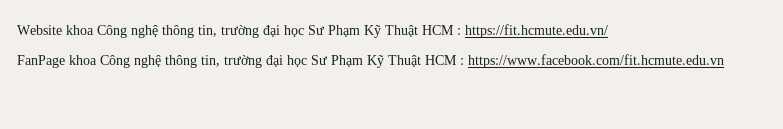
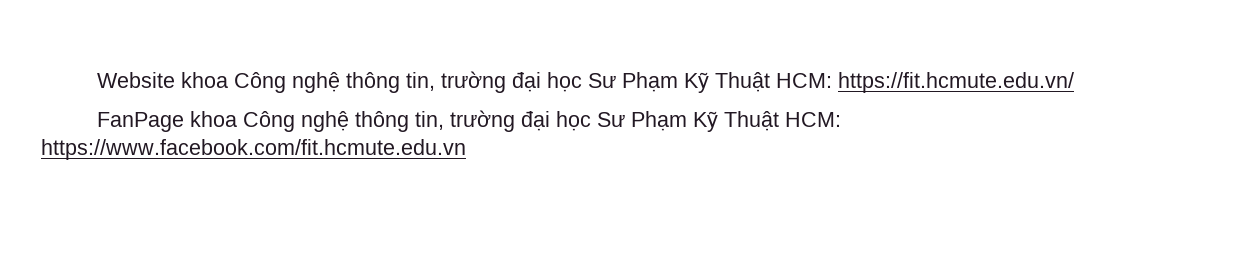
- Website khoa Công nghệ thông tin, trường đại học Sư Phạm Kỹ Thuật HCM : https://fit.hcmute.edu.vn/
+ Website khoa Công nghệ thông tin, trường đại học Sư Phạm Kỹ Thuật HCM: https://fit.hcmute.edu.vn/
- FanPage khoa Công nghệ thông tin, trường đại học Sư Phạm Kỹ Thuật HCM : https://www.facebook.com/fit.hcmute.edu.vn
+ FanPage khoa Công nghệ thông tin, trường đại học Sư Phạm Kỹ Thuật HCM: https://www.facebook.com/fit.hcmute.edu.vn

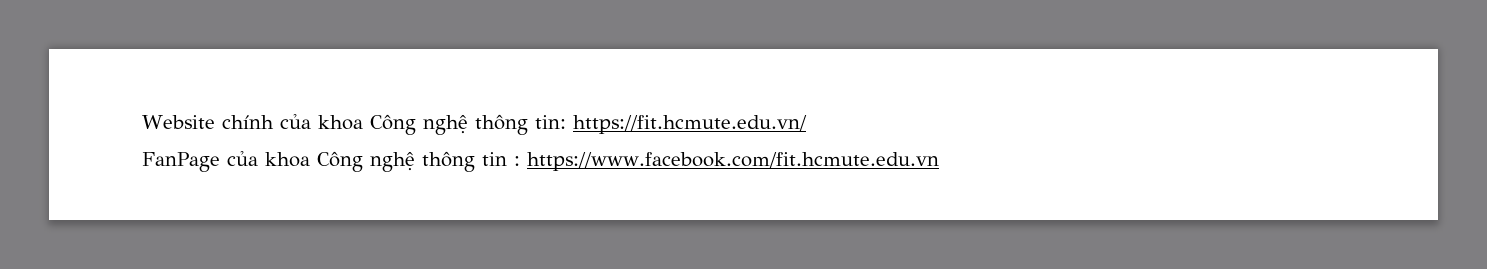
- Website khoa Công nghệ thông tin, trường đại học Sư Phạm Kỹ Thuật HCM: https://fit.hcmute.edu.vn/
+ Website chính của khoa Công nghệ thông tin: https://fit.hcmute.edu.vn/
- FanPage khoa Công nghệ thông tin, trường đại học Sư Phạm Kỹ Thuật HCM: https://www.facebook.com/fit.hcmute.edu.vn
+ FanPage của khoa Công nghệ thông tin : https://www.facebook.com/fit.hcmute.edu.vn

